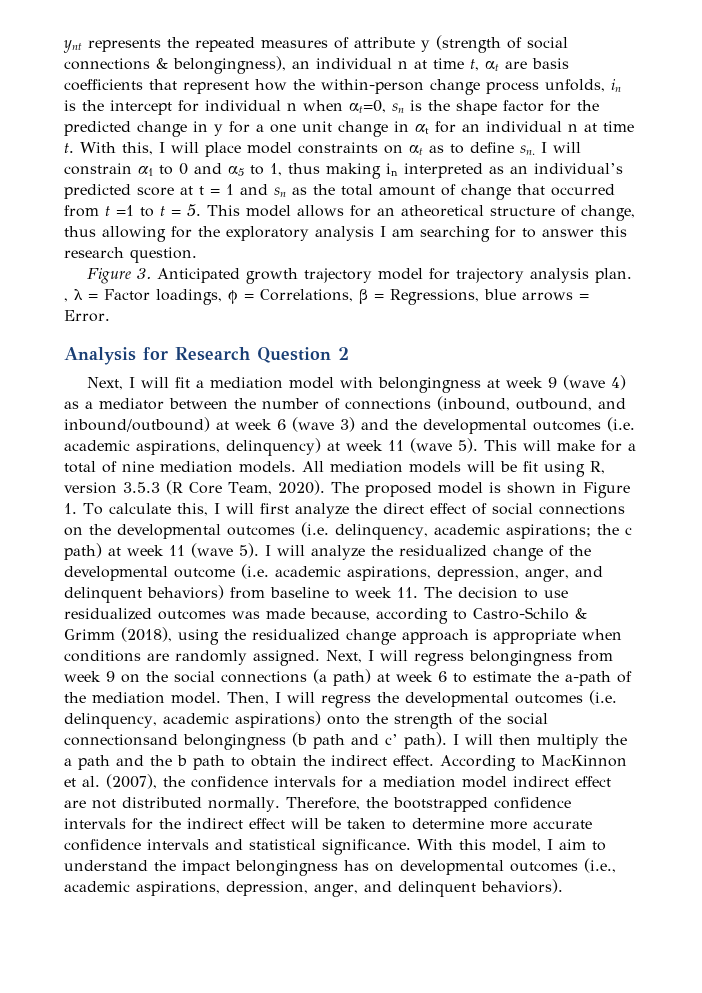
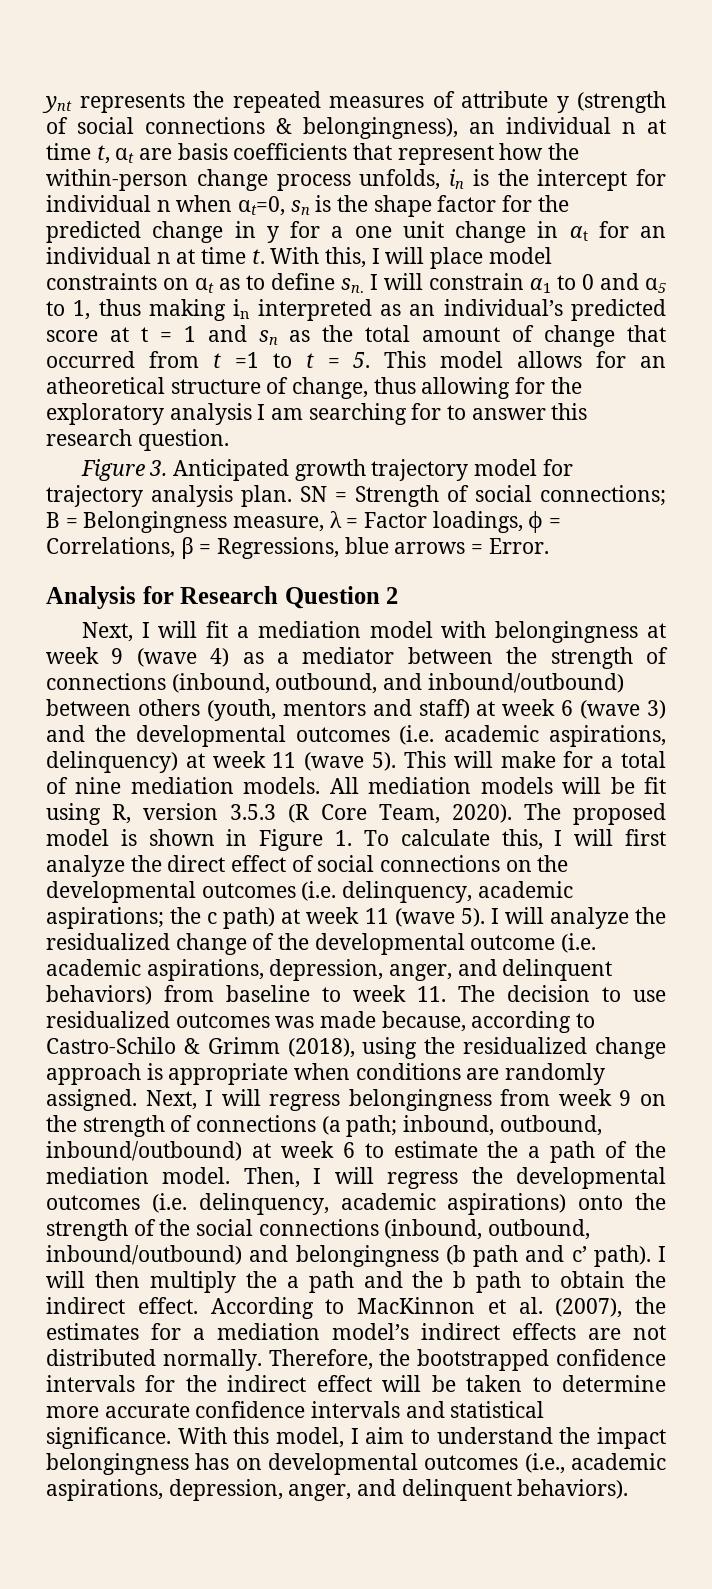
- Figure 3. Anticipated growth trajectory model for trajectory analysis plan. , λ = Factor loadings, ϕ = Correlations, β = Regressions, blue arrows = Error.
+ Figure 3. Anticipated growth trajectory model for trajectory analysis plan. SN = Strength of social connections; B = Belongingness measure, λ = Factor loadings, ϕ = Correlations, β = Regressions, blue arrows = Error.
- Next, I will fit a mediation model with belongingness at week 9 (wave 4) as a mediator between the number of connections (inbound, outbound, and inbound/outbound) at week 6 (wave 3) and the developmental outcomes (i.e. academic aspirations, delinquency) at week 11 (wave 5).
+ Next, I will fit a mediation model with belongingness at week 9 (wave 4) as a mediator between the strength of connections (inbound, outbound, and inbound/outbound) between others (youth, mentors and staff) at week 6 (wave 3) and the developmental outcomes (i.e. academic aspirations, delinquency) at week 11 (wave 5).
- Next, I will regress belongingness from week 9 on the social connections (a path) at week 6 to estimate the a-path of the mediation model.
+ Next, I will regress belongingness from week 9 on the strength of connections (a path; inbound, outbound, inbound/outbound) at week 6 to estimate the a path of the mediation model.
- Then, I will regress the developmental outcomes (i.e. delinquency, academic aspirations) onto the strength of the social connectionsand belongingness (b path and c’ path).
+ Then, I will regress the developmental outcomes (i.e. delinquency, academic aspirations) onto the strength of the social connections (inbound, outbound, inbound/outbound) and belongingness (b path and c’ path).
- According to MacKinnon et al. (2007), the confidence intervals for a mediation model indirect effect are not distributed normally.
+ According to MacKinnon et al. (2007), the estimates for a mediation model’s indirect effects are not distributed normally.

